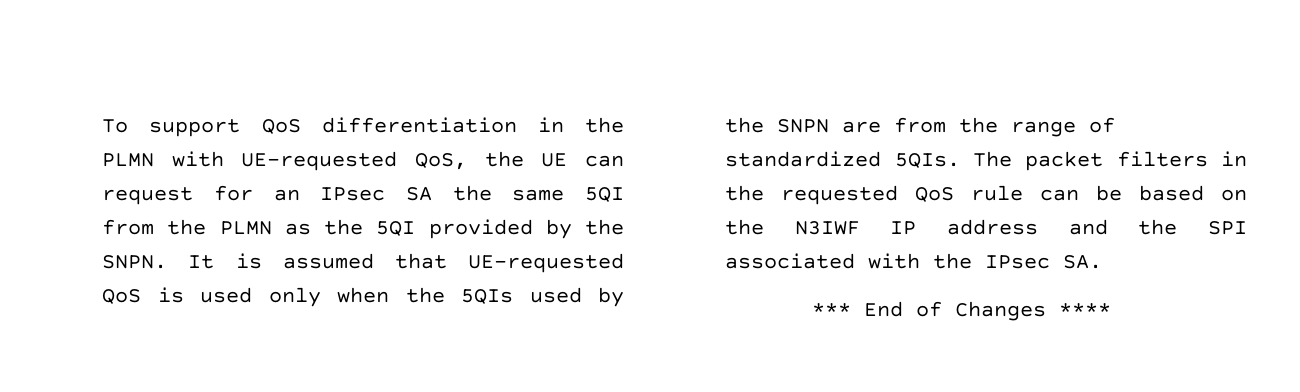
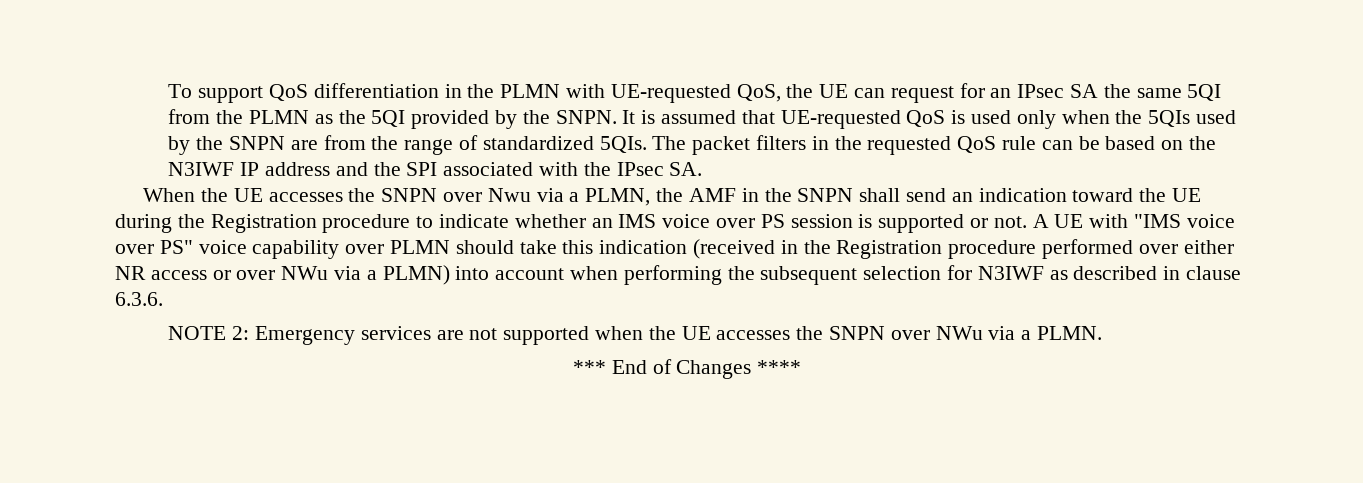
+ When the UE accesses the SNPN over Nwu via a PLMN, the AMF in the SNPN shall send an indication toward the UE during the Registration procedure to indicate whether an IMS voice over PS session is supported or not. A UE with "IMS voice over PS" voice capability over PLMN should take this indication (received in the Registration procedure performed over either NR access or over NWu via a PLMN) into account when performing the subsequent selection for N3IWF as described in clause 6.3.6.
+ NOTE 2: Emergency services are not supported when the UE accesses the SNPN over NWu via a PLMN.

